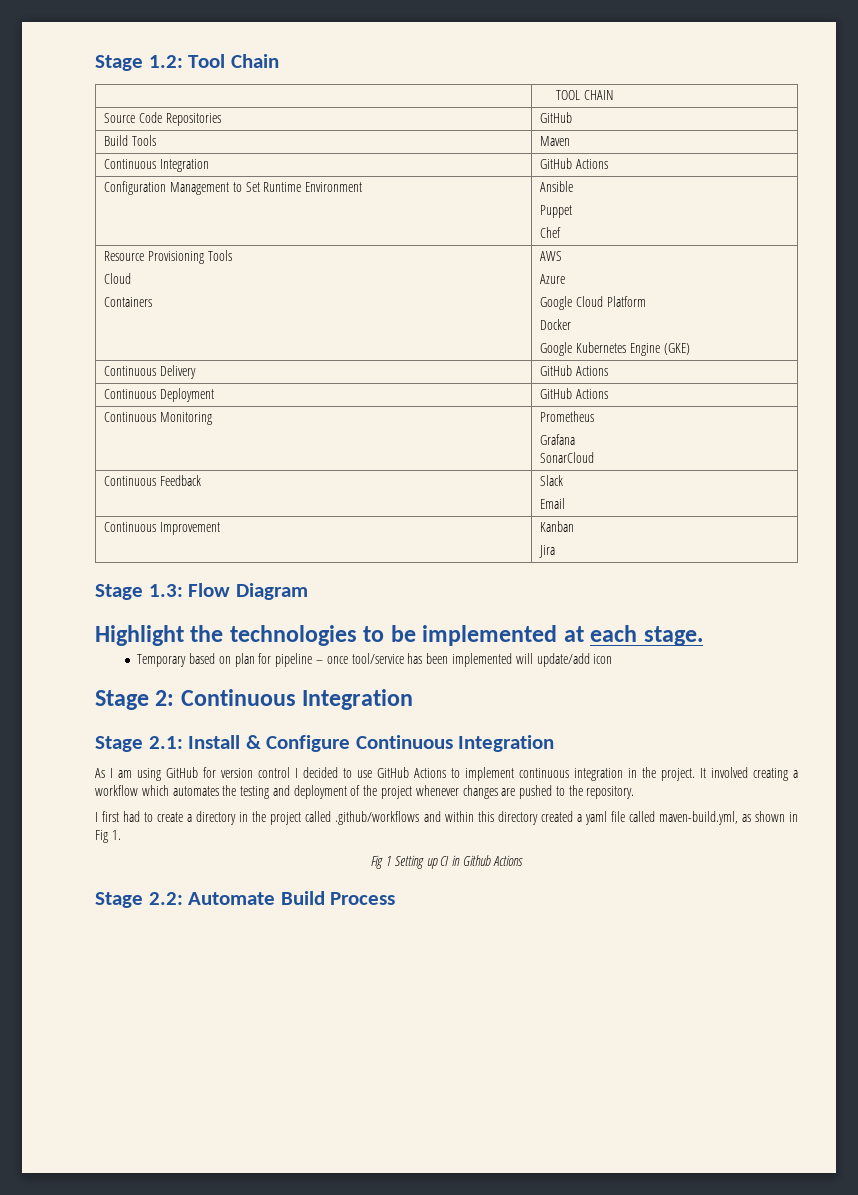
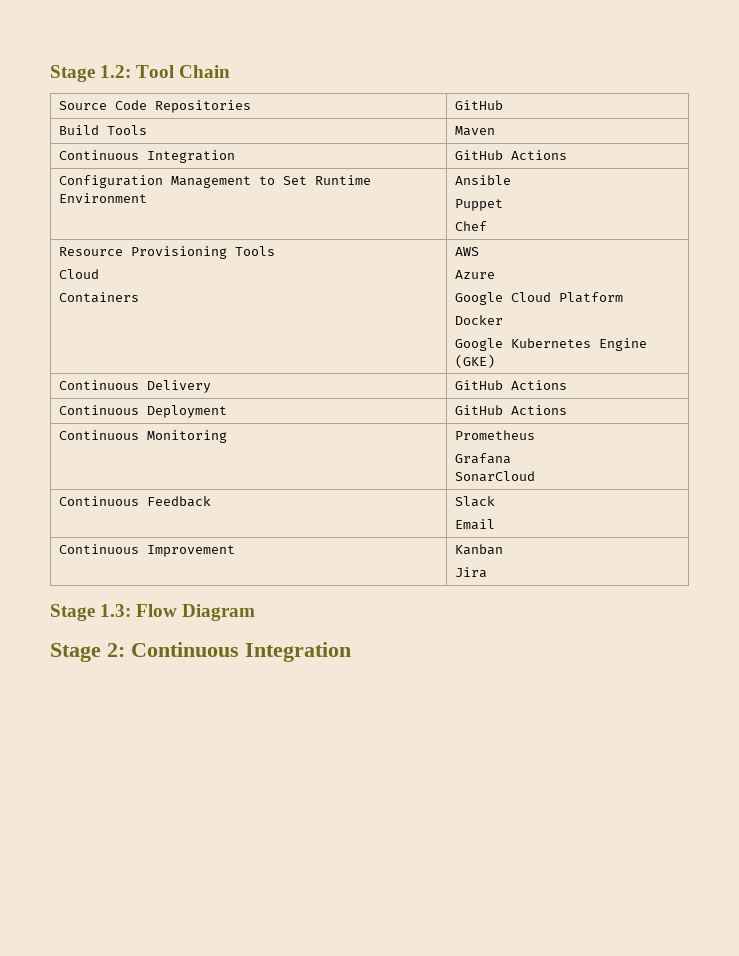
- | TOOL CHAIN
- Highlight the technologies to be implemented at each stage.
- Temporary based on plan for pipeline – once tool/service has been implemented will update/add icon
  Stage 2: Continuous Integration
- Stage 2.1: Install & Configure Continuous Integration
- As I am using GitHub for version control I decided to use GitHub Actions to implement continuous integration in the project. It involved creating a workflow which automates the testing and deployment of the project whenever changes are pushed to the repository.
- I first had to create a directory in the project called .github/workflows and within this directory created a yaml file called maven-build.yml, as shown in Fig 1.
- Fig 1 Setting up CI in Github Actions
- Stage 2.2: Automate Build Process

